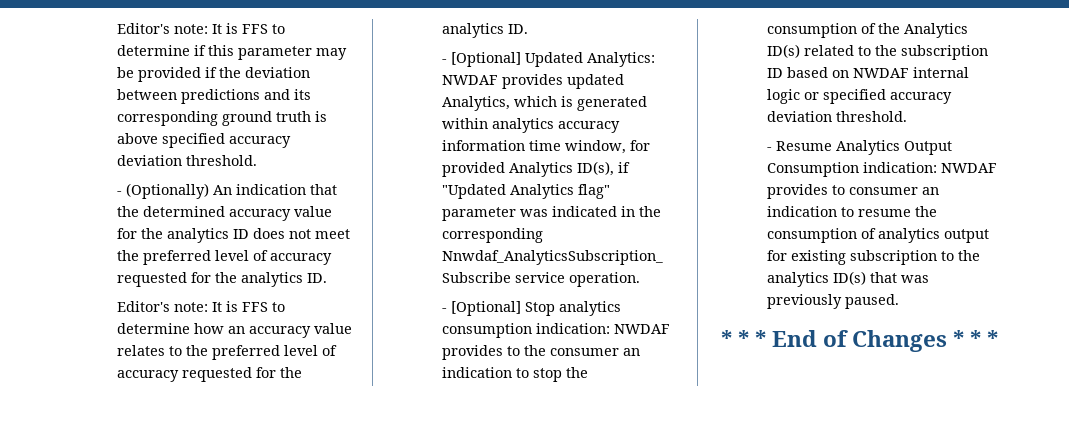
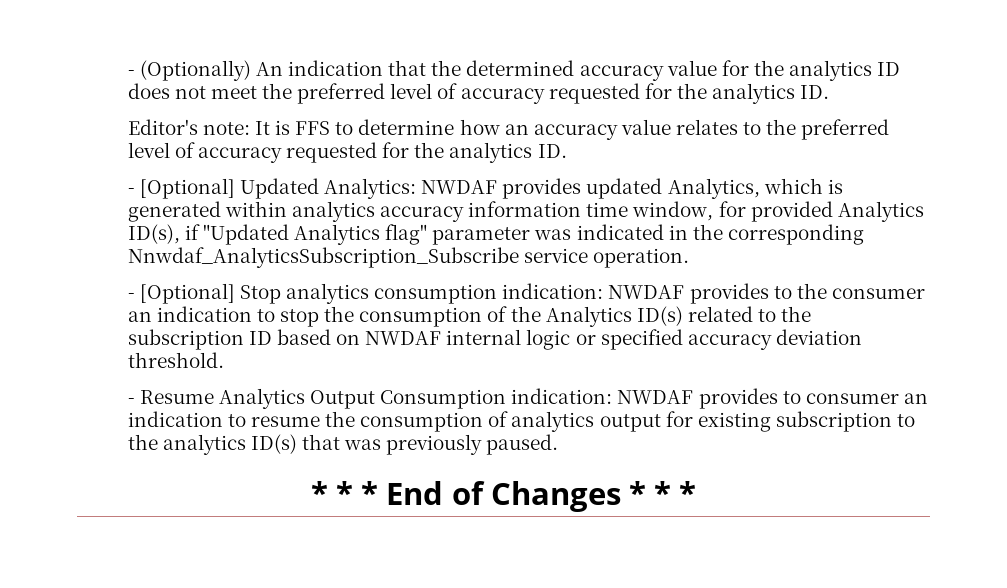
- Editor's note: It is FFS to determine if this parameter may be provided if the deviation between predictions and its corresponding ground truth is above specified accuracy deviation threshold.

